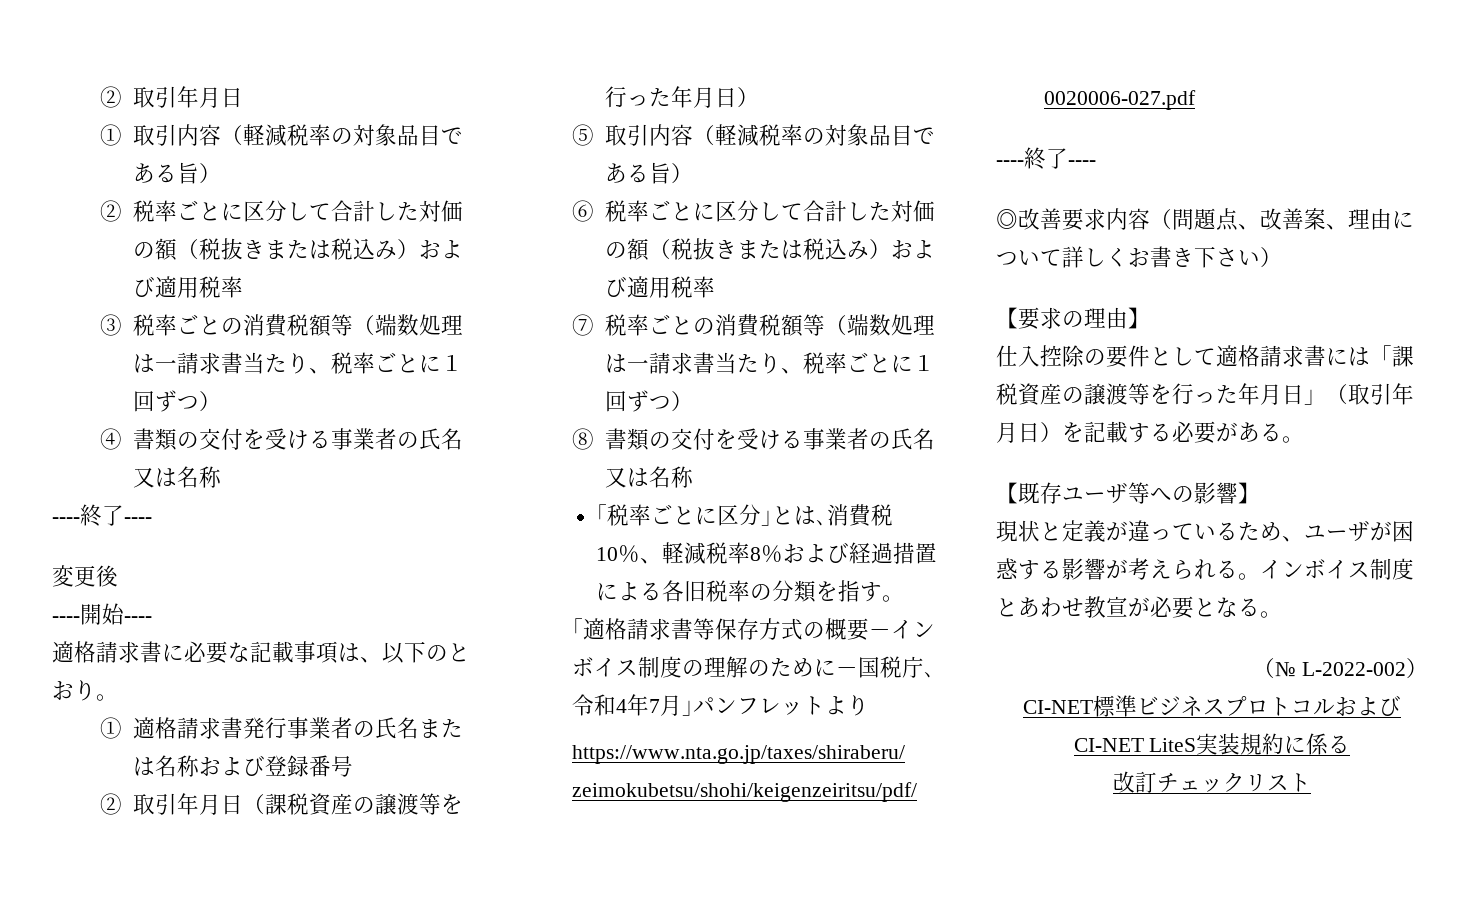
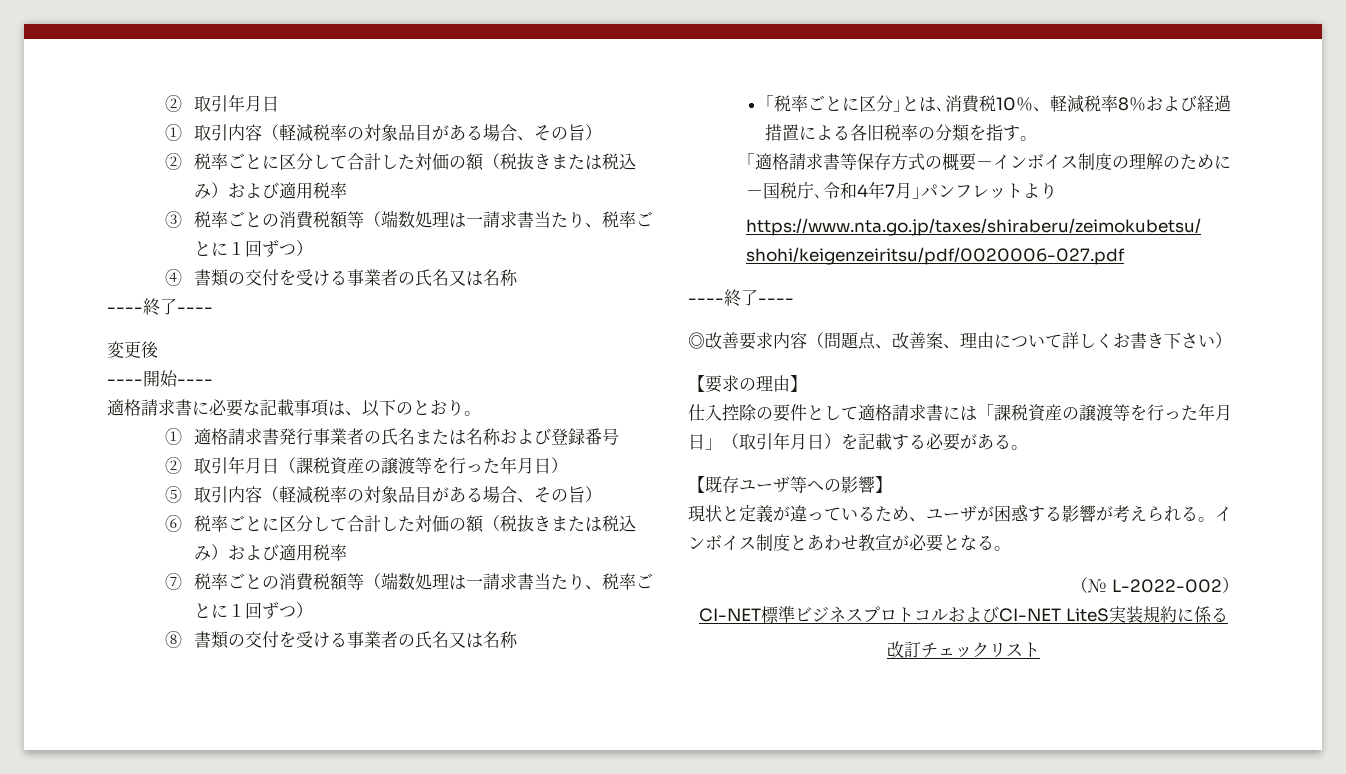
- ①取引内容（軽減税率の対象品目である旨）
+ ①取引内容（軽減税率の対象品目がある場合、その旨）
- ⑤取引内容（軽減税率の対象品目である旨）
+ ⑤取引内容（軽減税率の対象品目がある場合、その旨）

